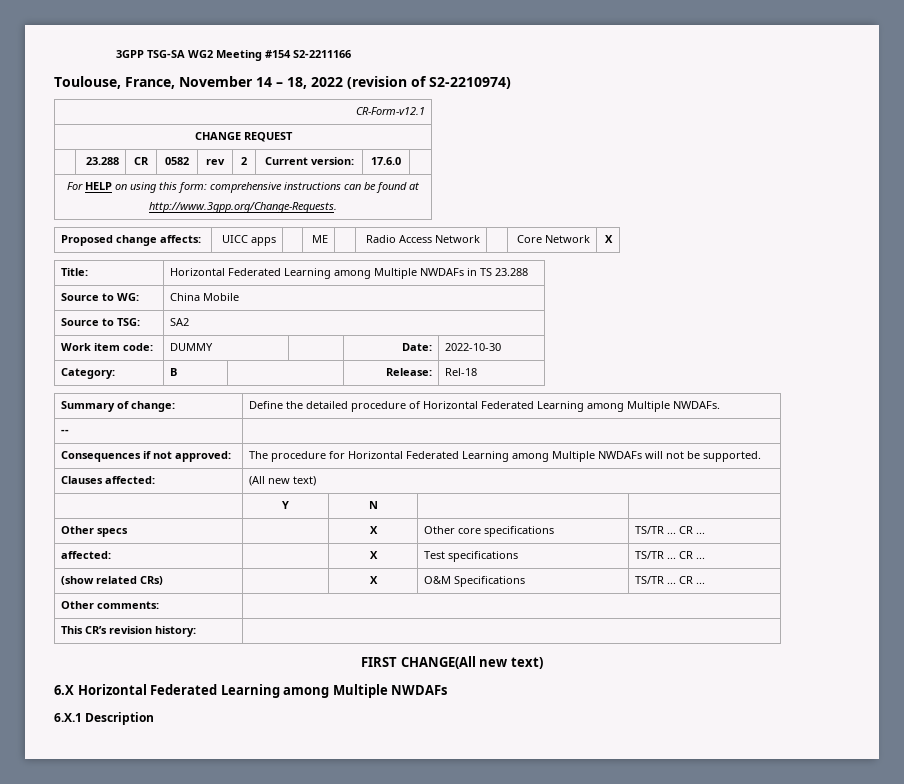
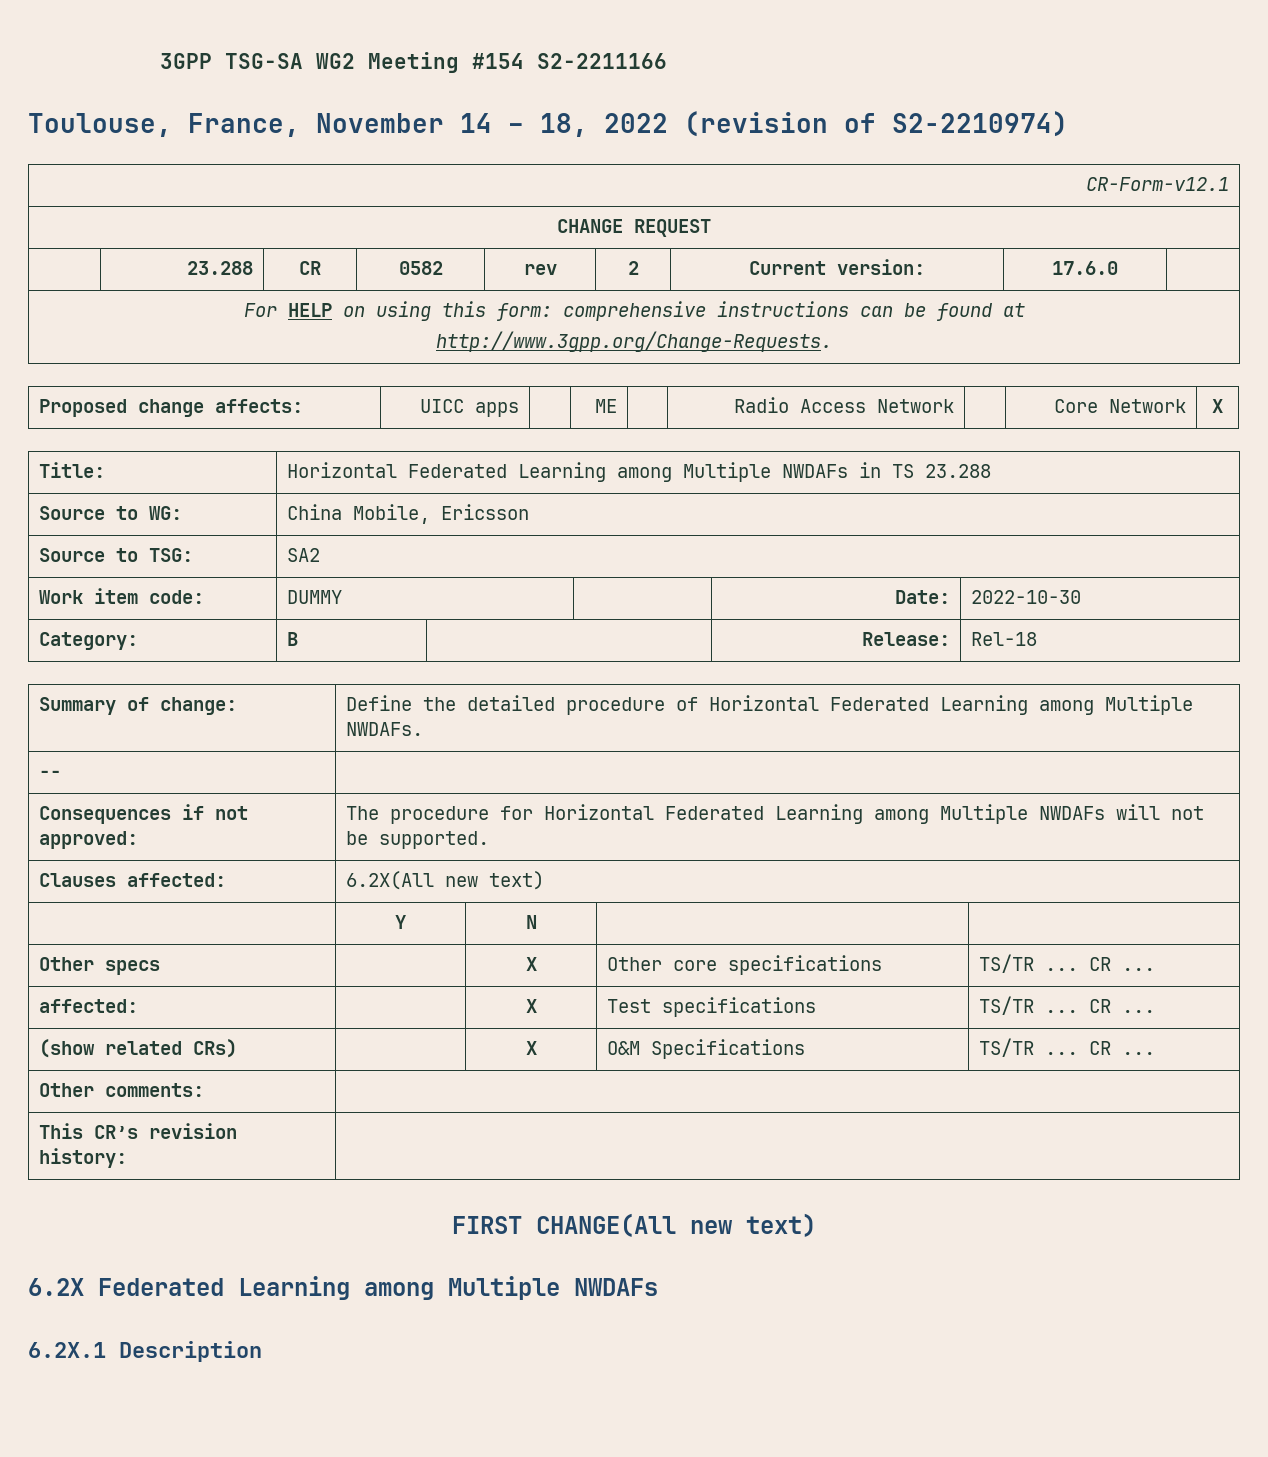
- Source to WG: | China Mobile
+ Source to WG: | China Mobile, Ericsson
- Clauses affected: | (All new text)
+ Clauses affected: | 6.2X(All new text)
- 6.X Horizontal Federated Learning among Multiple NWDAFs
+ 6.2X Federated Learning among Multiple NWDAFs
- 6.X.1 Description
+ 6.2X.1 Description

